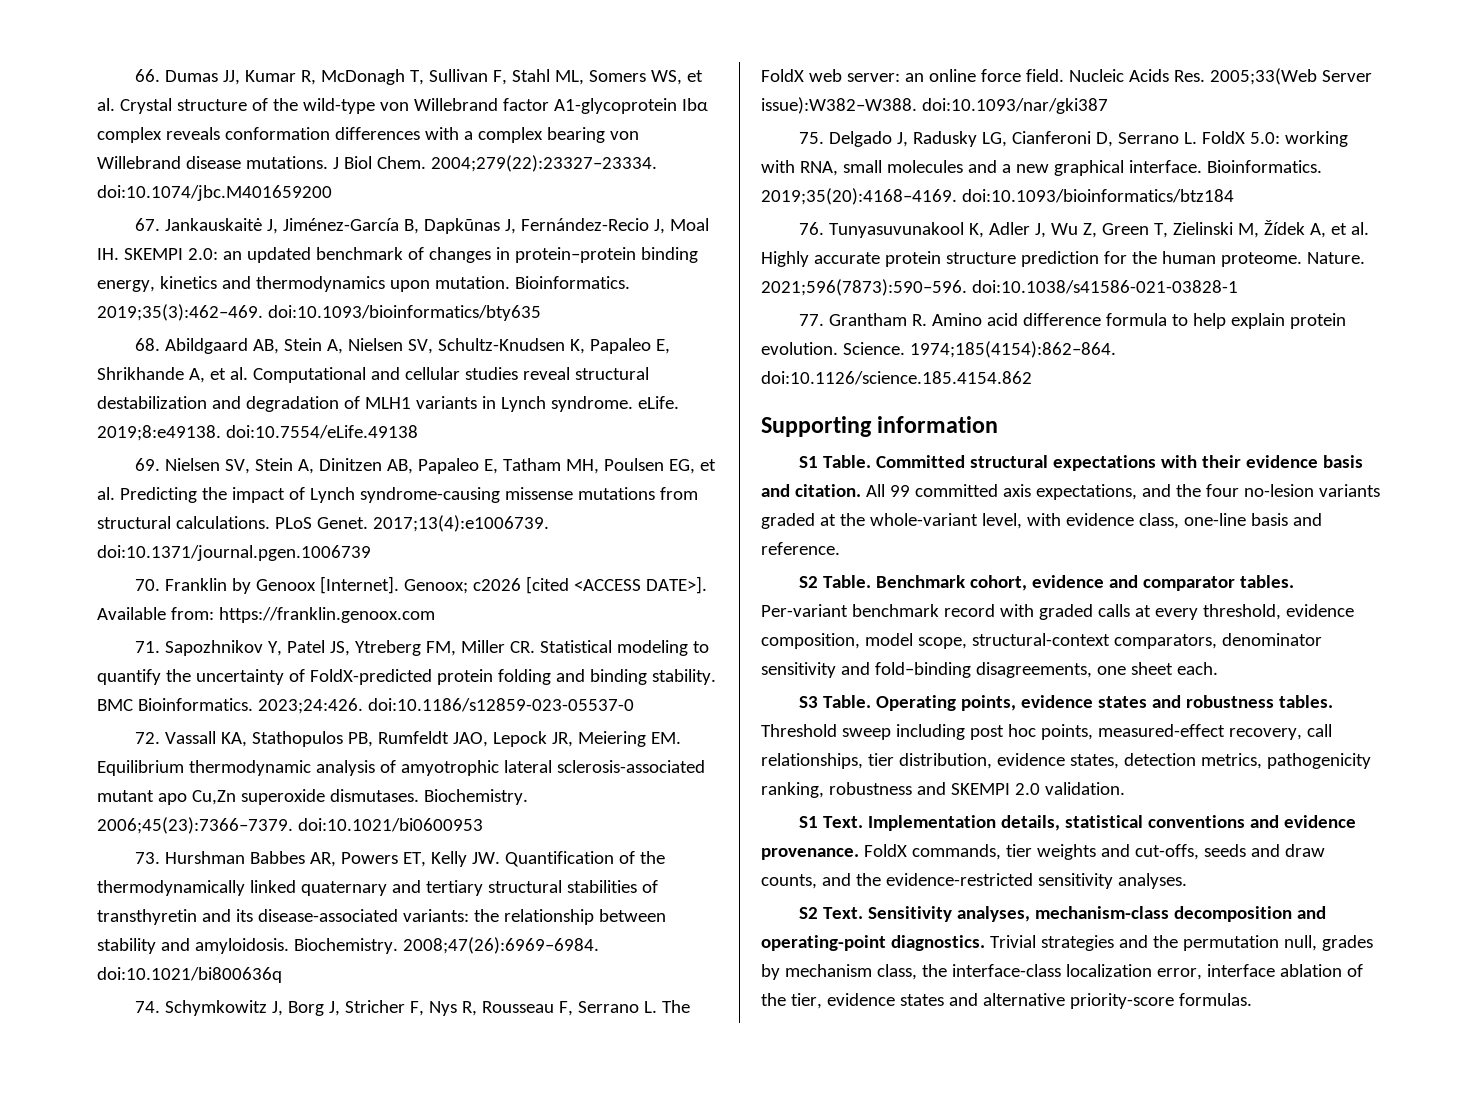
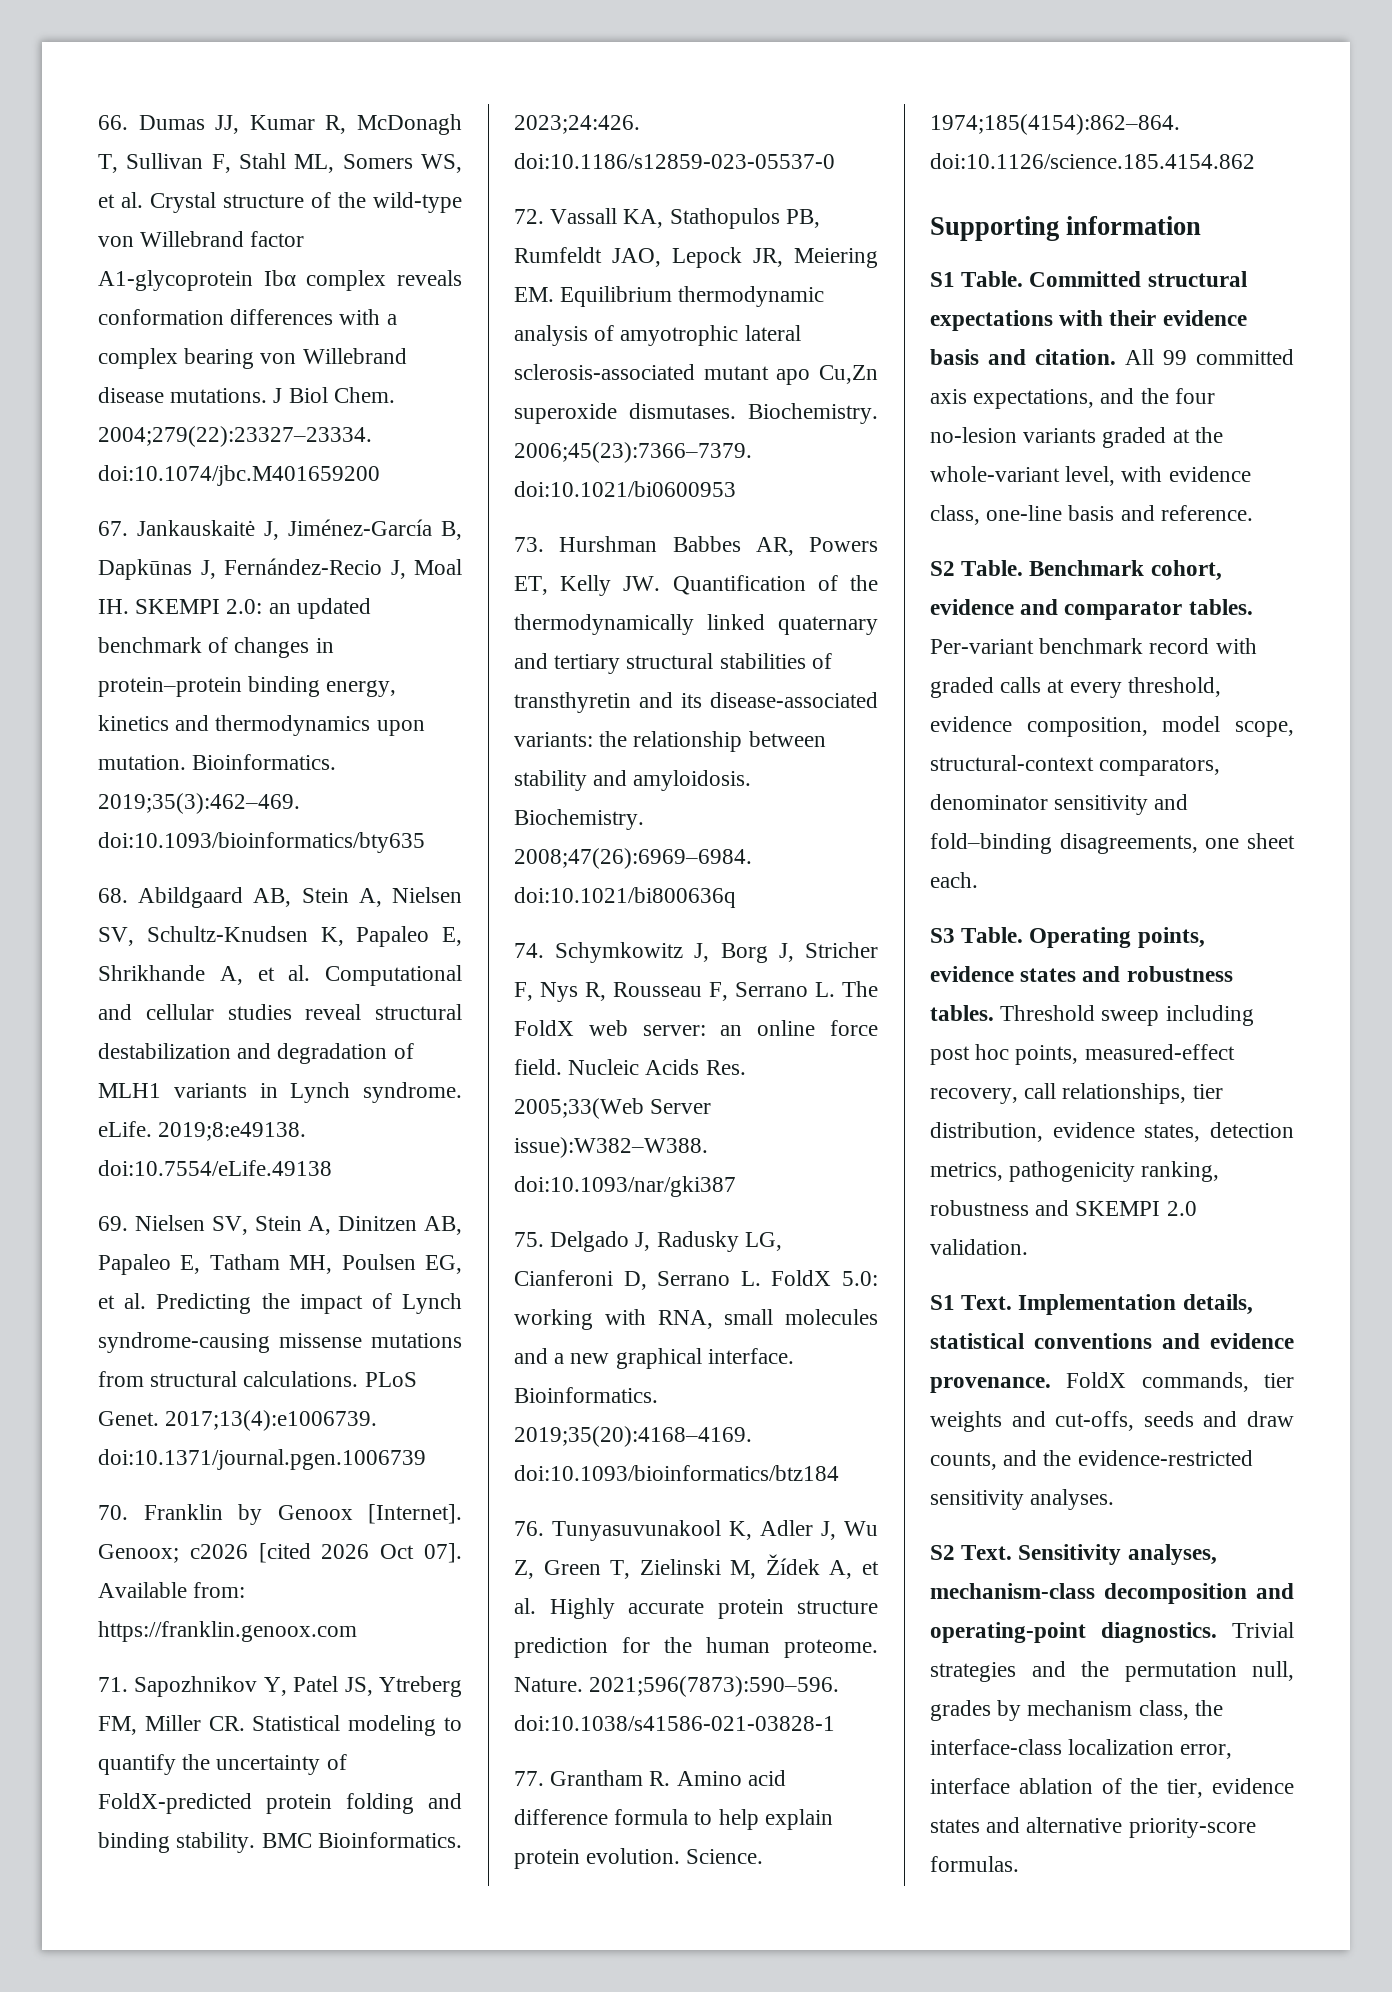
- Genoox; c2026 [cited <ACCESS DATE>].
+ Genoox; c2026 [cited 2026 Oct 07].

